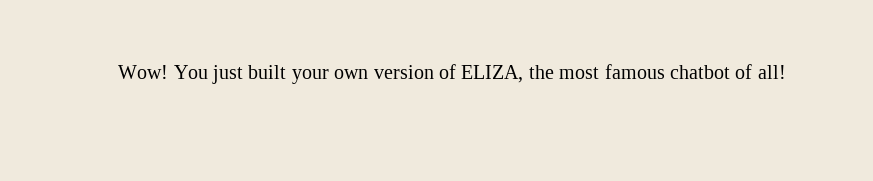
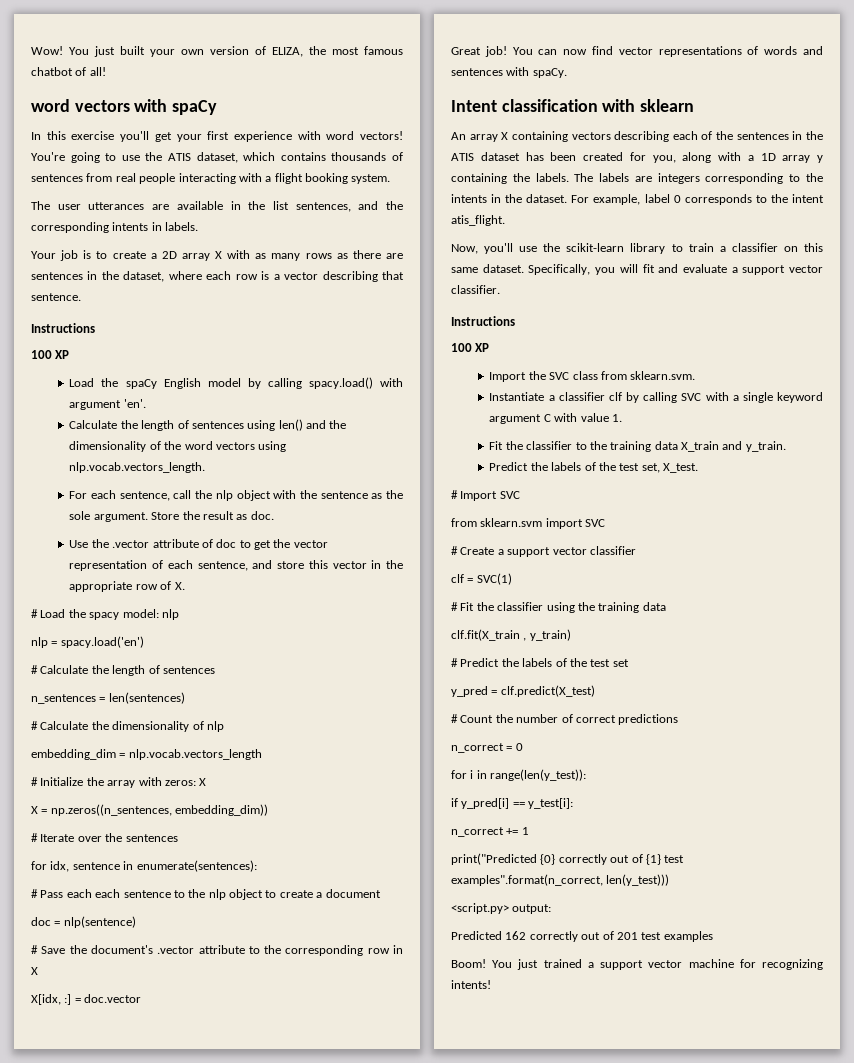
+ word vectors with spaCy
+ In this exercise you'll get your first experience with word vectors! You're going to use the ATIS dataset, which contains thousands of sentences from real people interacting with a flight booking system.
+ The user utterances are available in the list sentences, and the corresponding intents in labels.
+ Your job is to create a 2D array X with as many rows as there are sentences in the dataset, where each row is a vector describing that sentence.
+ Instructions
+ 100 XP
+ Load the spaCy English model by calling spacy.load() with argument 'en'.
+ Calculate the length of sentences using len() and the dimensionality of the word vectors using nlp.vocab.vectors_length.
+ For each sentence, call the nlp object with the sentence as the sole argument. Store the result as doc.
+ Use the .vector attribute of doc to get the vector representation of each sentence, and store this vector in the appropriate row of X.
+ # Load the spacy model: nlp
+ nlp = spacy.load('en')
+ # Calculate the length of sentences
+ n_sentences = len(sentences)
+ # Calculate the dimensionality of nlp
+ embedding_dim = nlp.vocab.vectors_length
+ # Initialize the array with zeros: X
+ X = np.zeros((n_sentences, embedding_dim))
+ # Iterate over the sentences
+ for idx, sentence in enumerate(sentences):
+ # Pass each each sentence to the nlp object to create a document
+ doc = nlp(sentence)
+ # Save the document's .vector attribute to the corresponding row in X
+ X[idx, :] = doc.vector
+ Great job! You can now find vector representations of words and sentences with spaCy.
+ Intent classification with sklearn
+ An array X containing vectors describing each of the sentences in the ATIS dataset has been created for you, along with a 1D array y containing the labels. The labels are integers corresponding to the intents in the dataset. For example, label 0 corresponds to the intent atis_flight.
+ Now, you'll use the scikit-learn library to train a classifier on this same dataset. Specifically, you will fit and evaluate a support vector classifier.
+ Instructions
+ 100 XP
+ Import the SVC class from sklearn.svm.
+ Instantiate a classifier clf by calling SVC with a single keyword argument C with value 1.
+ Fit the classifier to the training data X_train and y_train.
+ Predict the labels of the test set, X_test.
+ # Import SVC
+ from sklearn.svm import SVC
+ # Create a support vector classifier
+ clf = SVC(1)
+ # Fit the classifier using the training data
+ clf.fit(X_train , y_train)
+ # Predict the labels of the test set
+ y_pred = clf.predict(X_test)
+ # Count the number of correct predictions
+ n_correct = 0
+ for i in range(len(y_test)):
+ if y_pred[i] == y_test[i]:
+ n_correct += 1
+ print("Predicted {0} correctly out of {1} test examples".format(n_correct, len(y_test)))
+ <script.py> output:
+ Predicted 162 correctly out of 201 test examples
+ Boom! You just trained a support vector machine for recognizing intents!

